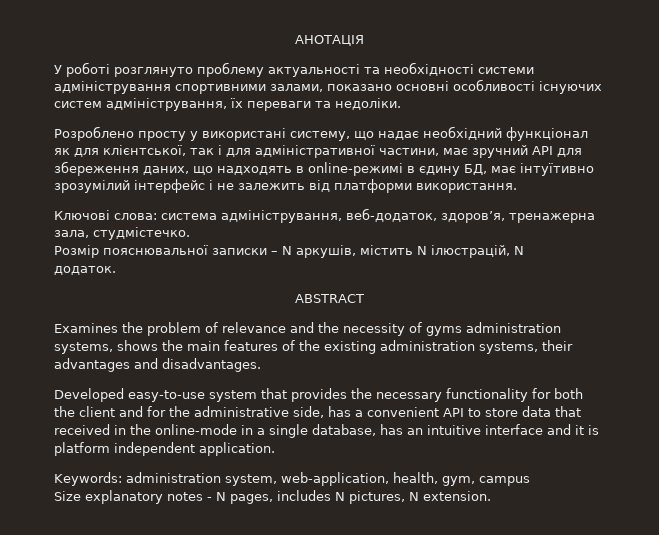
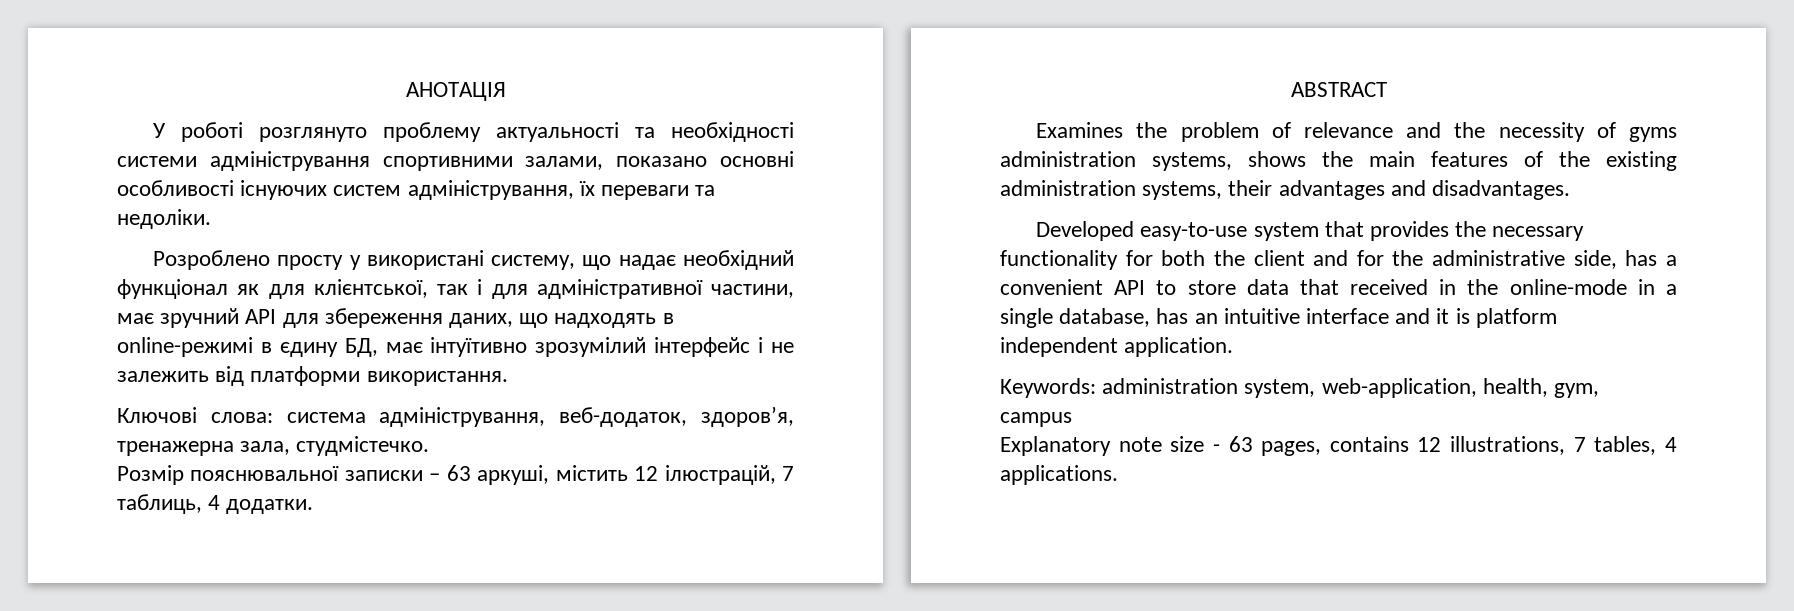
- Розмір пояснювальної записки – N аркушів, містить N ілюстрацій, N
- додаток.
+ Розмір пояснювальної записки – 63 аркуші, містить 12 ілюстрацій, 7 таблиць, 4 додатки.
- Size explanatory notes - N pages, includes N pictures, N extension.
+ Explanatory note size - 63 pages, contains 12 illustrations, 7 tables, 4 applications.

